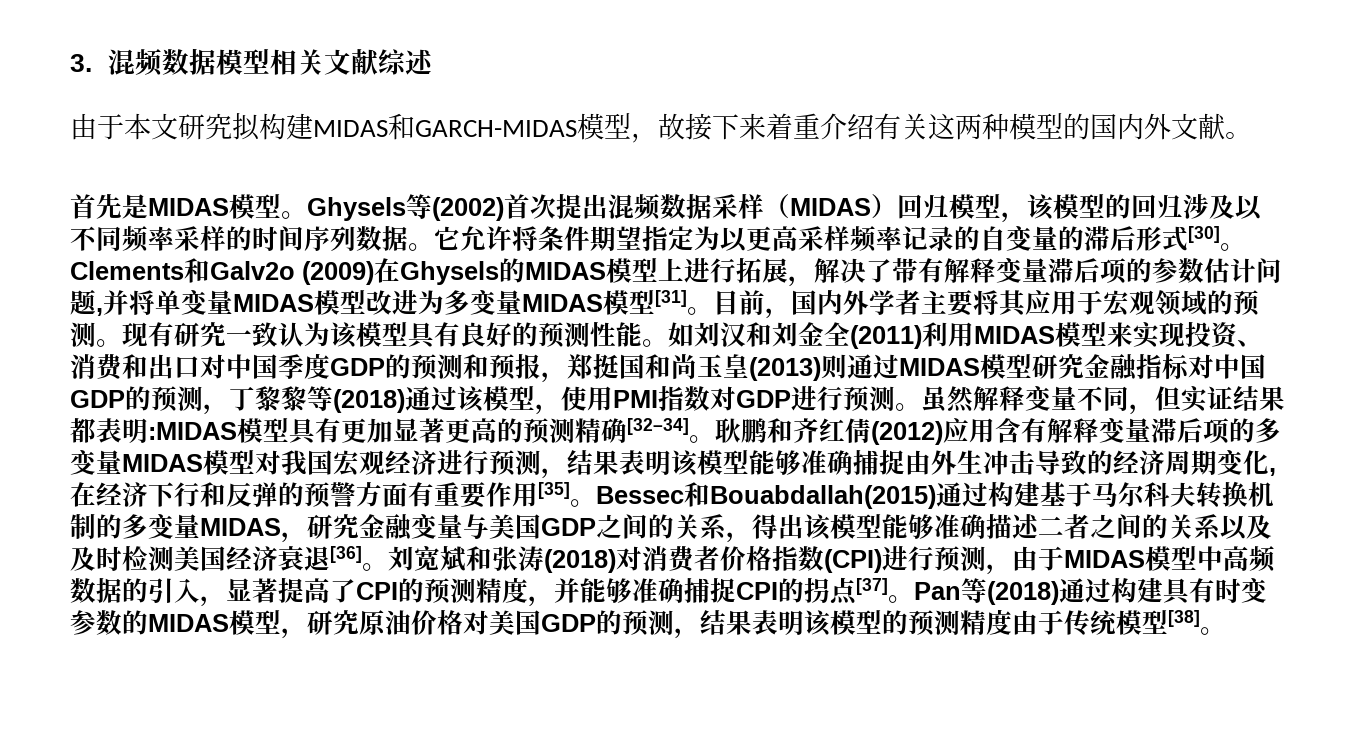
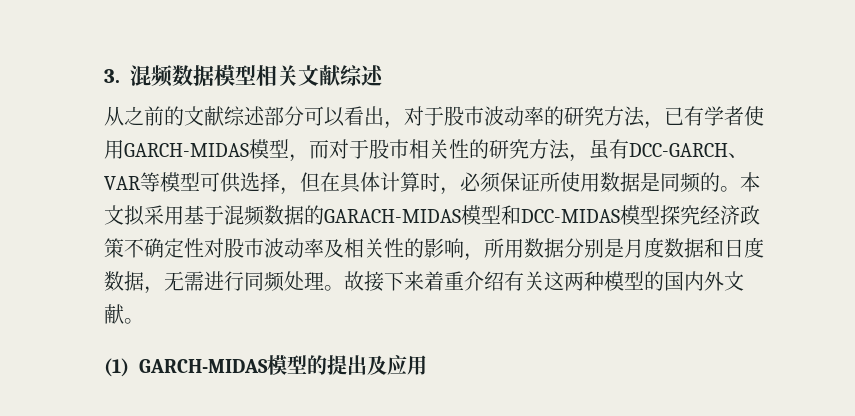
- 由于本文研究拟构建MIDAS和GARCH-MIDAS模型，故接下来着重介绍有关这两种模型的国内外文献。
+ 从之前的文献综述部分可以看出，对于股市波动率的研究方法，已有学者使用GARCH-MIDAS模型，而对于股市相关性的研究方法，虽有DCC-GARCH、VAR等模型可供选择，但在具体计算时，必须保证所使用数据是同频的。本文拟采用基于混频数据的GARACH-MIDAS模型和DCC-MIDAS模型探究经济政策不确定性对股市波动率及相关性的影响，所用数据分别是月度数据和日度数据，无需进行同频处理。故接下来着重介绍有关这两种模型的国内外文献。
- 首先是MIDAS模型。Ghysels等(2002)首次提出混频数据采样（MIDAS）回归模型，该模型的回归涉及以不同频率采样的时间序列数据。它允许将条件期望指定为以更高采样频率记录的自变量的滞后形式[30]。Clements和Galv2o (2009)在Ghysels的MIDAS模型上进行拓展，解决了带有解释变量滞后项的参数估计问题,并将单变量MIDAS模型改进为多变量MIDAS模型[31]。目前，国内外学者主要将其应用于宏观领域的预测。现有研究一致认为该模型具有良好的预测性能。如刘汉和刘金全(2011)利用MIDAS模型来实现投资、消费和出口对中国季度GDP的预测和预报，郑挺国和尚玉皇(2013)则通过MIDAS模型研究金融指标对中国GDP的预测，丁黎黎等(2018)通过该模型，使用PMI指数对GDP进行预测。虽然解释变量不同，但实证结果都表明:MIDAS模型具有更加显著更高的预测精确[32–34]。耿鹏和齐红倩(2012)应用含有解释变量滞后项的多变量MIDAS模型对我国宏观经济进行预测，结果表明该模型能够准确捕捉由外生冲击导致的经济周期变化,在经济下行和反弹的预警方面有重要作用[35]。Bessec和Bouabdallah(2015)通过构建基于马尔科夫转换机制的多变量MIDAS，研究金融变量与美国GDP之间的关系，得出该模型能够准确描述二者之间的关系以及及时检测美国经济衰退[36]。刘宽斌和张涛(2018)对消费者价格指数(CPI)进行预测，由于MIDAS模型中高频数据的引入，显著提高了CPI的预测精度，并能够准确捕捉CPI的拐点[37]。Pan等(2018)通过构建具有时变参数的MIDAS模型，研究原油价格对美国GDP的预测，结果表明该模型的预测精度由于传统模型[38]。
+ (1) GARCH-MIDAS模型的提出及应用

